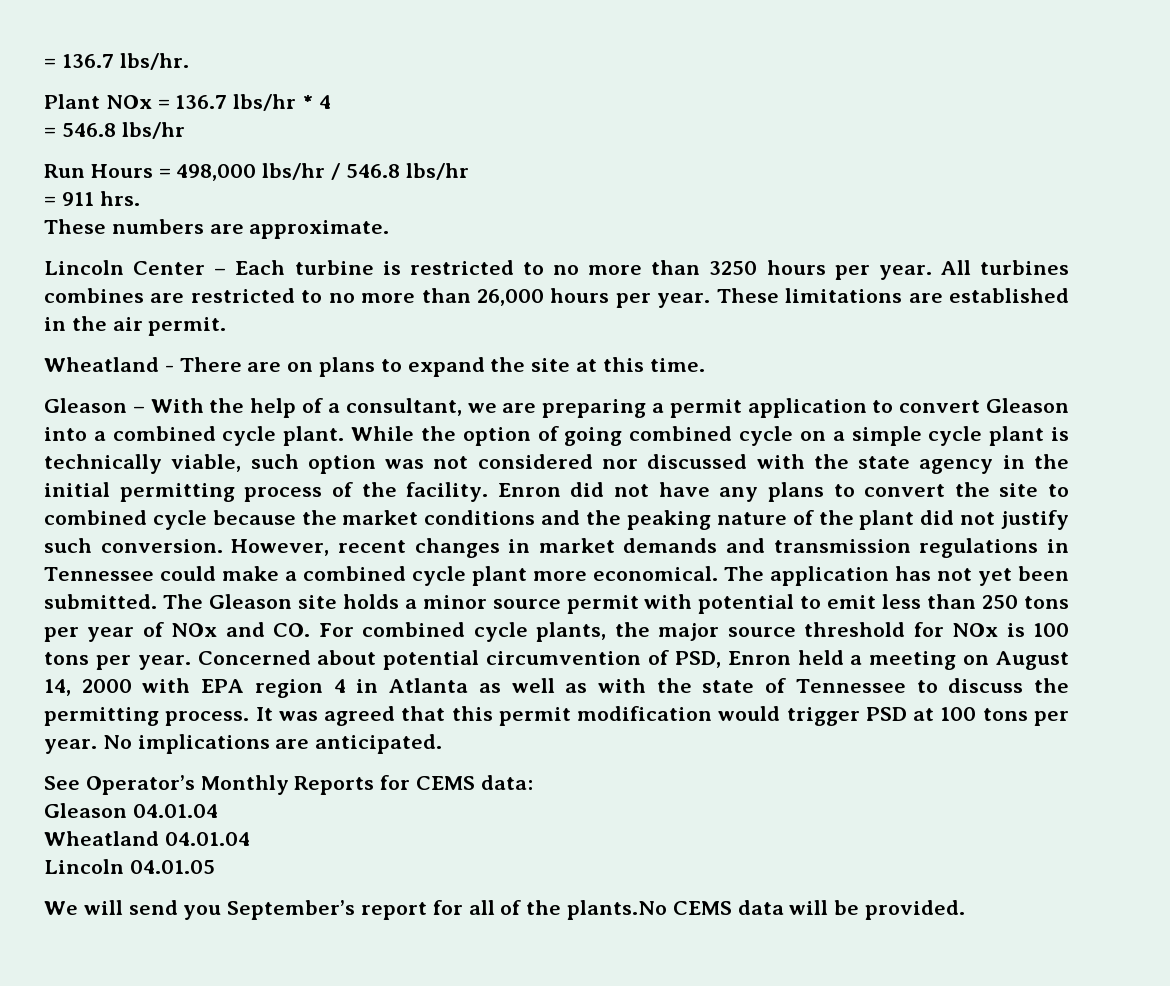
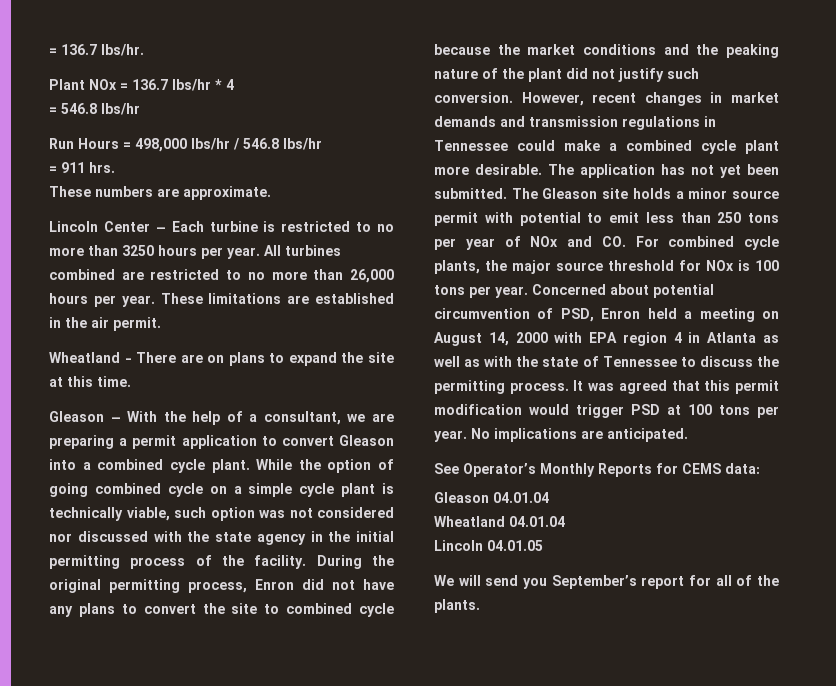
- All turbines combines are restricted to no more than 26,000 hours per year.
+ All turbines combined are restricted to no more than 26,000 hours per year.
- Enron did not have any plans to convert the site to combined cycle because the market conditions and the peaking nature of the plant did not justify such conversion.
+ During the original permitting process, Enron did not have any plans to convert the site to combined cycle because the market conditions and the peaking nature of the plant did not justify such conversion.
- However, recent changes in market demands and transmission regulations in Tennessee could make a combined cycle plant more economical.
+ However, recent changes in market demands and transmission regulations in Tennessee could make a combined cycle plant more desirable.
- We will send you September’s report for all of the plants.No CEMS data will be provided.
+ We will send you September’s report for all of the plants.

